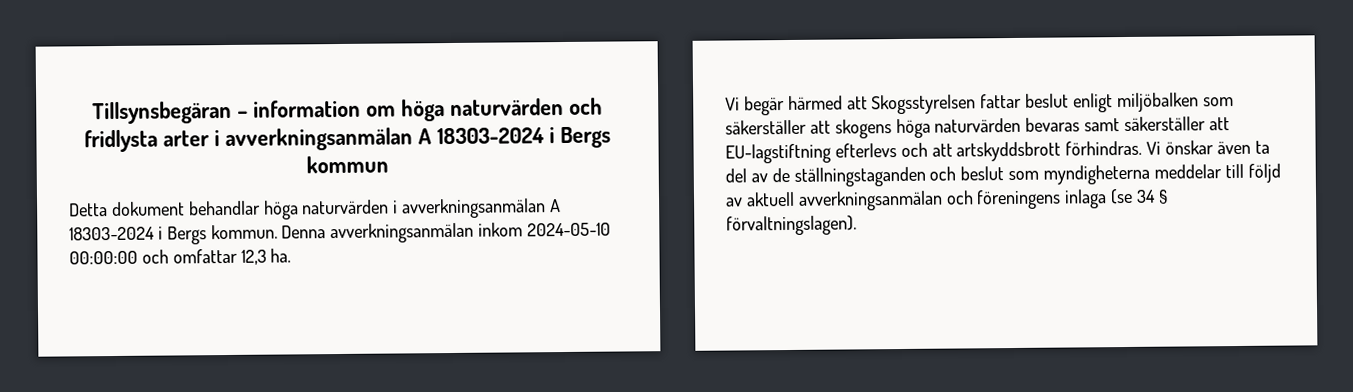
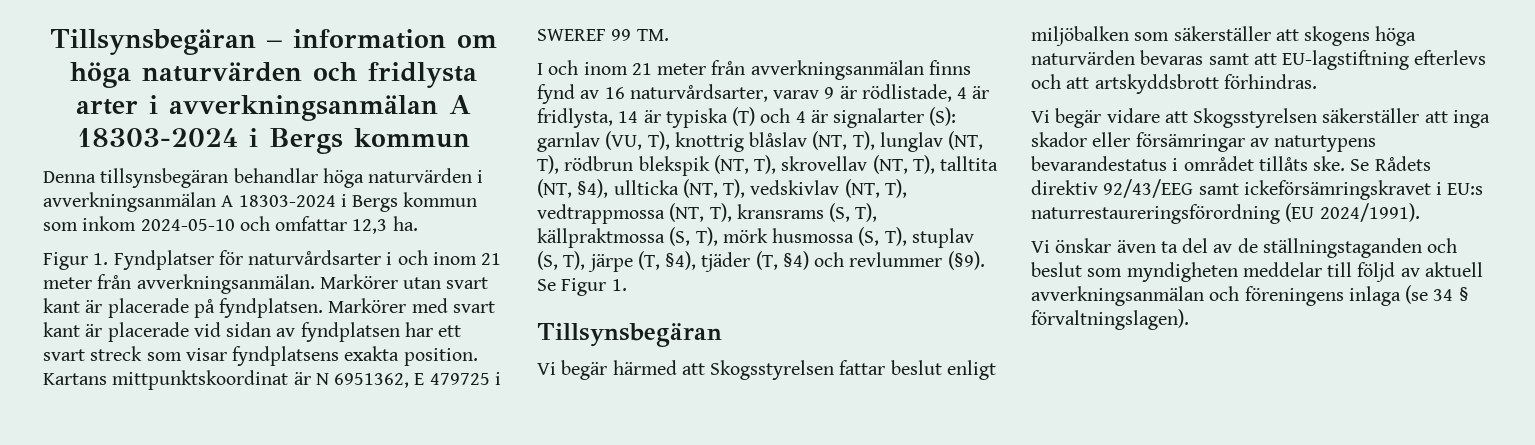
- Detta dokument behandlar höga naturvärden i avverkningsanmälan A 18303-2024 i Bergs kommun. Denna avverkningsanmälan inkom 2024-05-10 00:00:00 och omfattar 12,3 ha.
+ Denna tillsynsbegäran behandlar höga naturvärden i avverkningsanmälan A 18303-2024 i Bergs kommun som inkom 2024-05-10 och omfattar 12,3 ha.
+ Figur 1. Fyndplatser för naturvårdsarter i och inom 21 meter från avverkningsanmälan. Markörer utan svart kant är placerade på fyndplatsen. Markörer med svart kant är placerade vid sidan av fyndplatsen har ett svart streck som visar fyndplatsens exakta position. Kartans mittpunktskoordinat är N 6951362, E 479725 i SWEREF 99 TM.
+ I och inom 21 meter från avverkningsanmälan finns fynd av 16 naturvårdsarter, varav 9 är rödlistade, 4 är fridlysta, 14 är typiska (T) och 4 är signalarter (S): garnlav (VU, T), knottrig blåslav (NT, T), lunglav (NT, T), rödbrun blekspik (NT, T), skrovellav (NT, T), talltita (NT, §4), ullticka (NT, T), vedskivlav (NT, T), vedtrappmossa (NT, T), kransrams (S, T), källpraktmossa (S, T), mörk husmossa (S, T), stuplav (S, T), järpe (T, §4), tjäder (T, §4) och revlummer (§9). Se Figur 1.
+ Tillsynsbegäran
- Vi begär härmed att Skogsstyrelsen fattar beslut enligt miljöbalken som säkerställer att skogens höga naturvärden bevaras samt säkerställer att EU-lagstiftning efterlevs och att artskyddsbrott förhindras. Vi önskar även ta del av de ställningstaganden och beslut som myndigheterna meddelar till följd av aktuell avverkningsanmälan och föreningens inlaga (se 34 § förvaltningslagen).
+ Vi begär härmed att Skogsstyrelsen fattar beslut enligt miljöbalken som säkerställer att skogens höga naturvärden bevaras samt att EU-lagstiftning efterlevs och att artskyddsbrott förhindras.
+ Vi begär vidare att Skogsstyrelsen säkerställer att inga skador eller försämringar av naturtypens bevarandestatus i området tillåts ske. Se Rådets direktiv 92/43/EEG samt ickeförsämringskravet i EU:s naturrestaureringsförordning (EU 2024/1991).
+ Vi önskar även ta del av de ställningstaganden och beslut som myndigheten meddelar till följd av aktuell avverkningsanmälan och föreningens inlaga (se 34 § förvaltningslagen).

